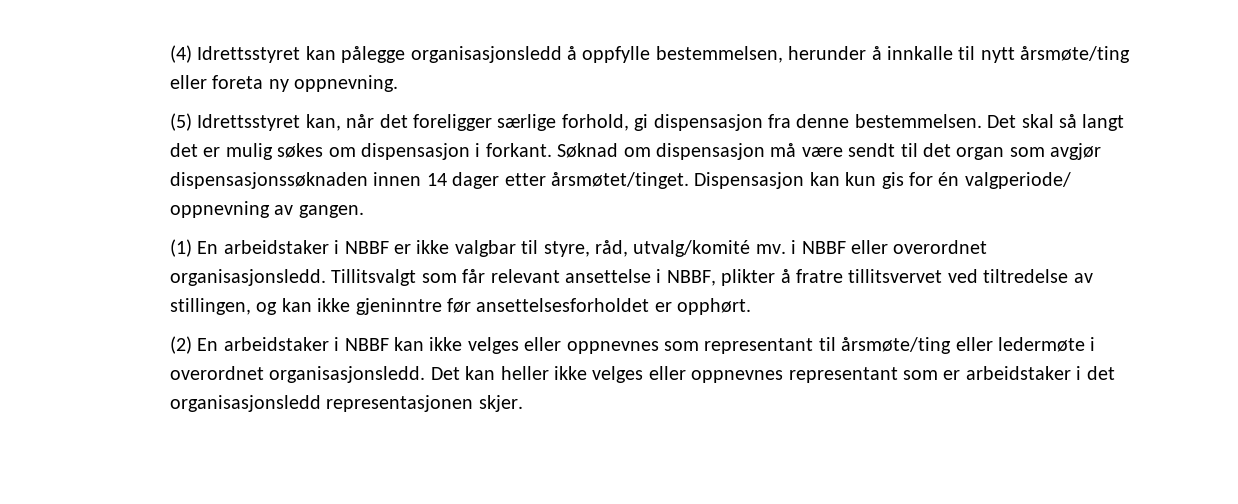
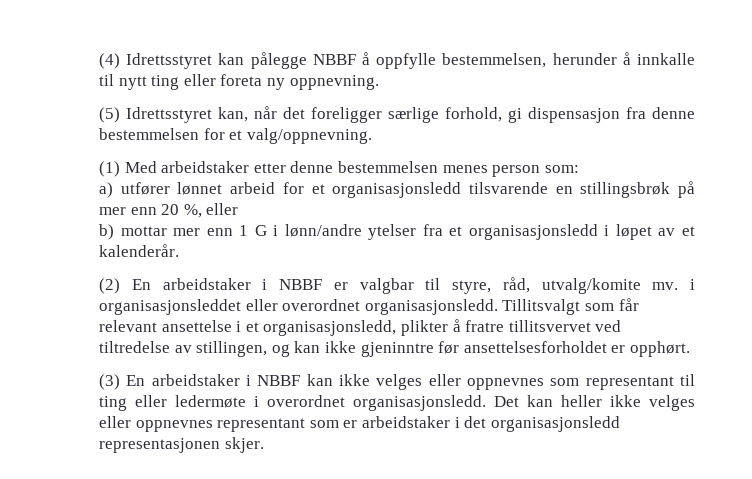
- (4) Idrettsstyret kan pålegge organisasjonsledd å oppfylle bestemmelsen, herunder å innkalle til nytt årsmøte/ting eller foreta ny oppnevning.
+ (4) Idrettsstyret kan pålegge NBBF å oppfylle bestemmelsen, herunder å innkalle til nytt ting eller foreta ny oppnevning.
- (5) Idrettsstyret kan, når det foreligger særlige forhold, gi dispensasjon fra denne bestemmelsen. Det skal så langt det er mulig søkes om dispensasjon i forkant. Søknad om dispensasjon må være sendt til det organ som avgjør dispensasjonssøknaden innen 14 dager etter årsmøtet/tinget. Dispensasjon kan kun gis for én valgperiode/ oppnevning av gangen.
- (1) En arbeidstaker i NBBF er ikke valgbar til styre, råd, utvalg/komité mv. i NBBF eller overordnet organisasjonsledd.
+ (5) Idrettsstyret kan, når det foreligger særlige forhold, gi dispensasjon fra denne bestemmelsen for et valg/oppnevning.
+ (1) Med arbeidstaker etter denne bestemmelsen menes person som:
+ a) utfører lønnet arbeid for et organisasjonsledd tilsvarende en stillingsbrøk på mer enn 20 %, eller
+ b) mottar mer enn 1 G i lønn/andre ytelser fra et organisasjonsledd i løpet av et kalenderår.
+ (2) En arbeidstaker i NBBF er valgbar til styre, råd, utvalg/komite mv. i organisasjonsleddet eller overordnet organisasjonsledd.
- Tillitsvalgt som får relevant ansettelse i NBBF, plikter å fratre tillitsvervet ved tiltredelse av stillingen, og kan ikke gjeninntre før ansettelsesforholdet er opphørt.
+ Tillitsvalgt som får relevant ansettelse i et organisasjonsledd, plikter å fratre tillitsvervet ved tiltredelse av stillingen, og kan ikke gjeninntre før ansettelsesforholdet er opphørt.
- (2) En arbeidstaker i NBBF kan ikke velges eller oppnevnes som representant til årsmøte/ting eller ledermøte i overordnet organisasjonsledd.
+ (3) En arbeidstaker i NBBF kan ikke velges eller oppnevnes som representant til ting eller ledermøte i overordnet organisasjonsledd.

